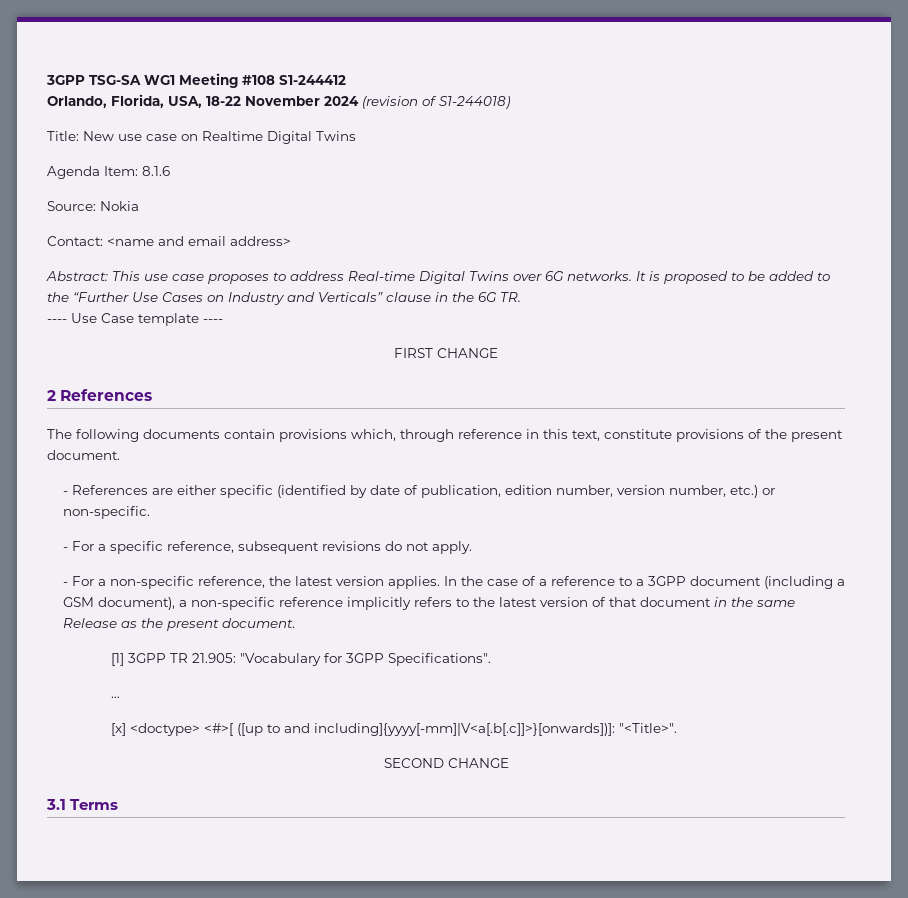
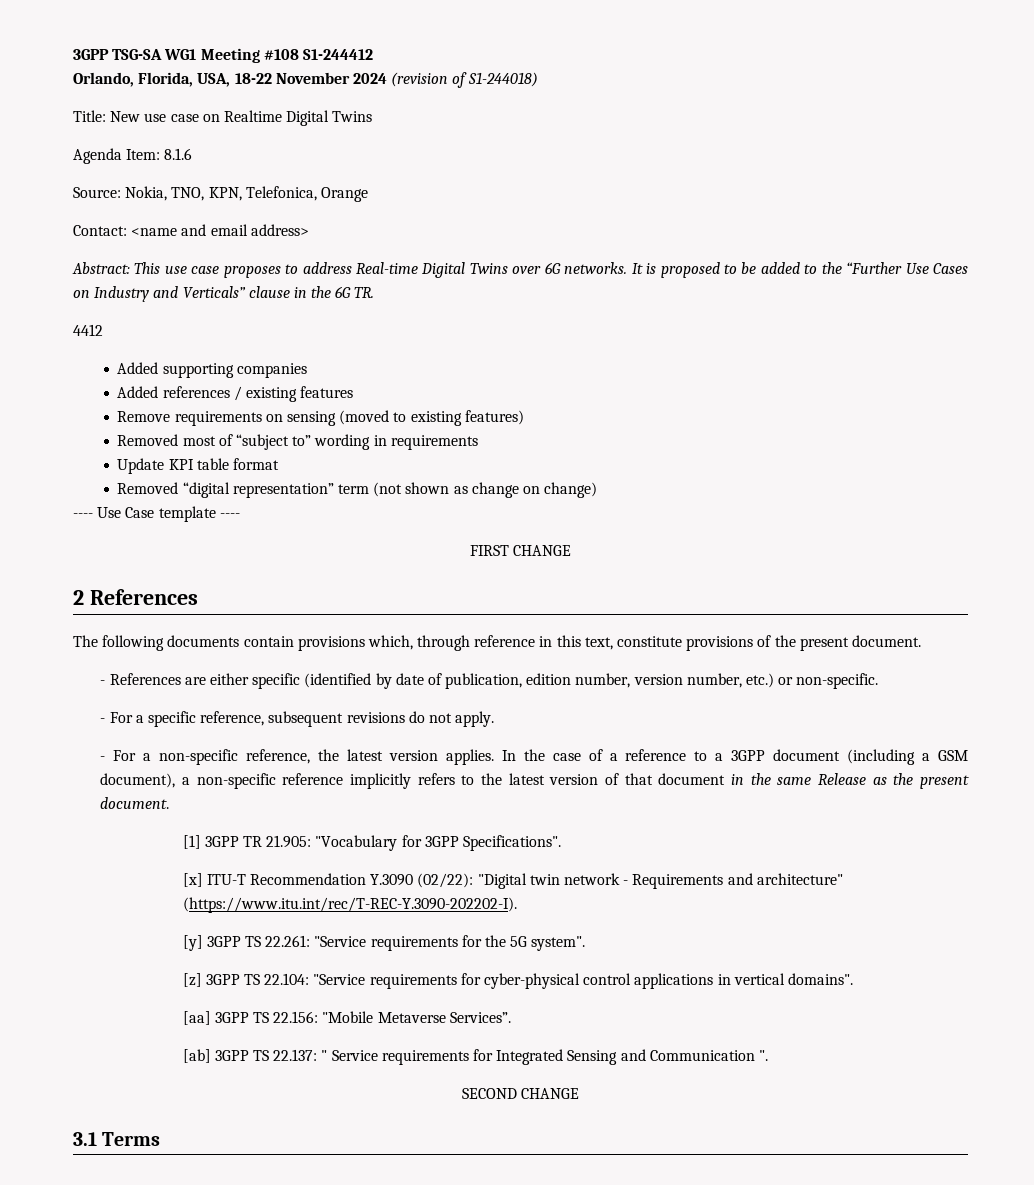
- Source: Nokia
+ Source: Nokia, TNO, KPN, Telefonica, Orange
+ 4412
+ Added supporting companies
+ Added references / existing features
+ Remove requirements on sensing (moved to existing features)
+ Removed most of “subject to” wording in requirements
+ Update KPI table format
+ Removed “digital representation” term (not shown as change on change)
- …
- [x] <doctype> <#>[ ([up to and including]{yyyy[-mm]|V<a[.b[.c]]>}[onwards])]: "<Title>".
+ [x] ITU-T Recommendation Y.3090 (02/22): "Digital twin network - Requirements and architecture" (https://www.itu.int/rec/T-REC-Y.3090-202202-I).
+ [y] 3GPP TS 22.261: "Service requirements for the 5G system".
+ [z] 3GPP TS 22.104: "Service requirements for cyber-physical control applications in vertical domains".
+ [aa] 3GPP TS 22.156: "Mobile Metaverse Services”.
+ [ab] 3GPP TS 22.137: " Service requirements for Integrated Sensing and Communication ".

